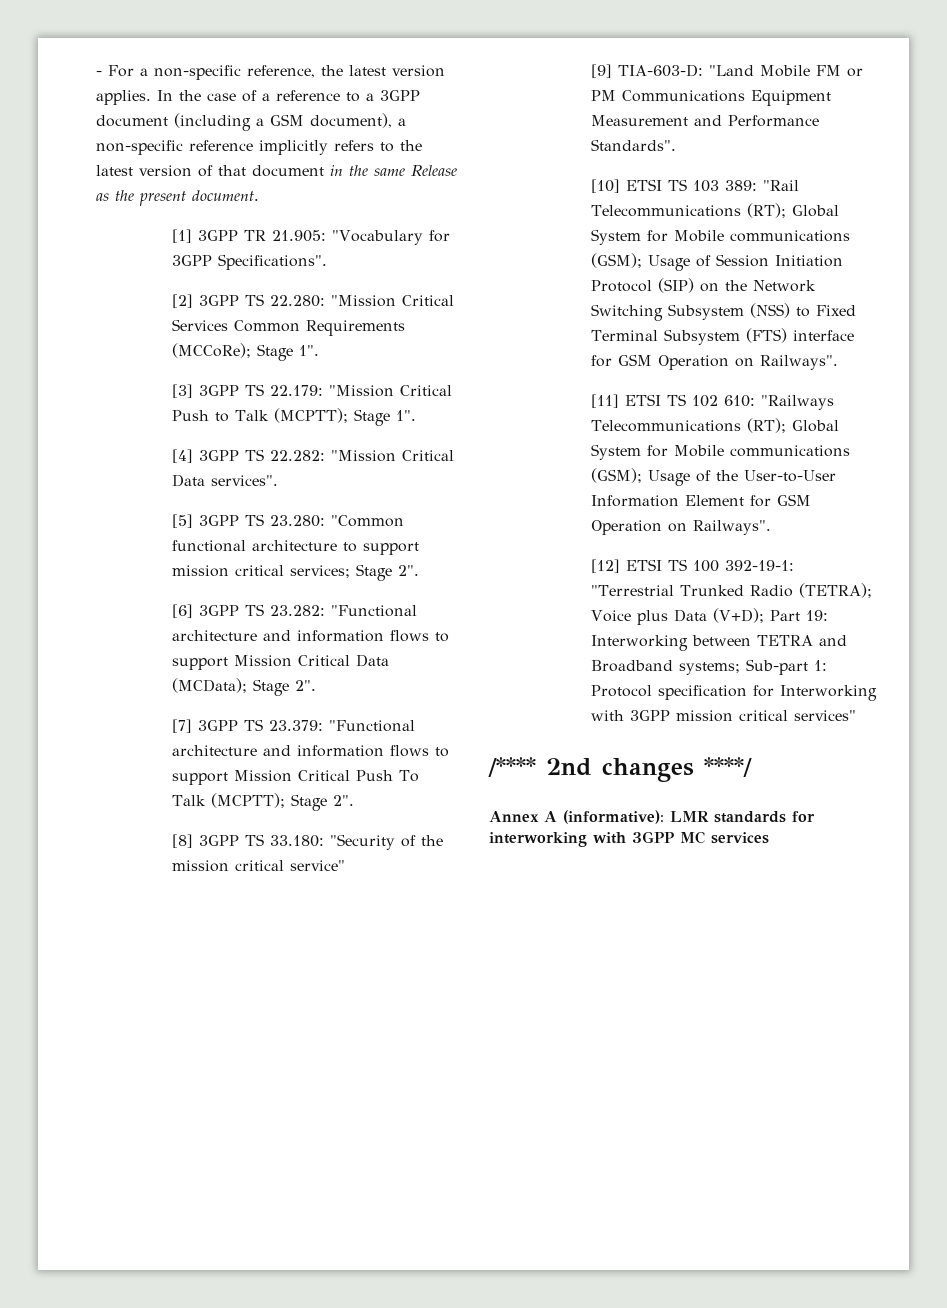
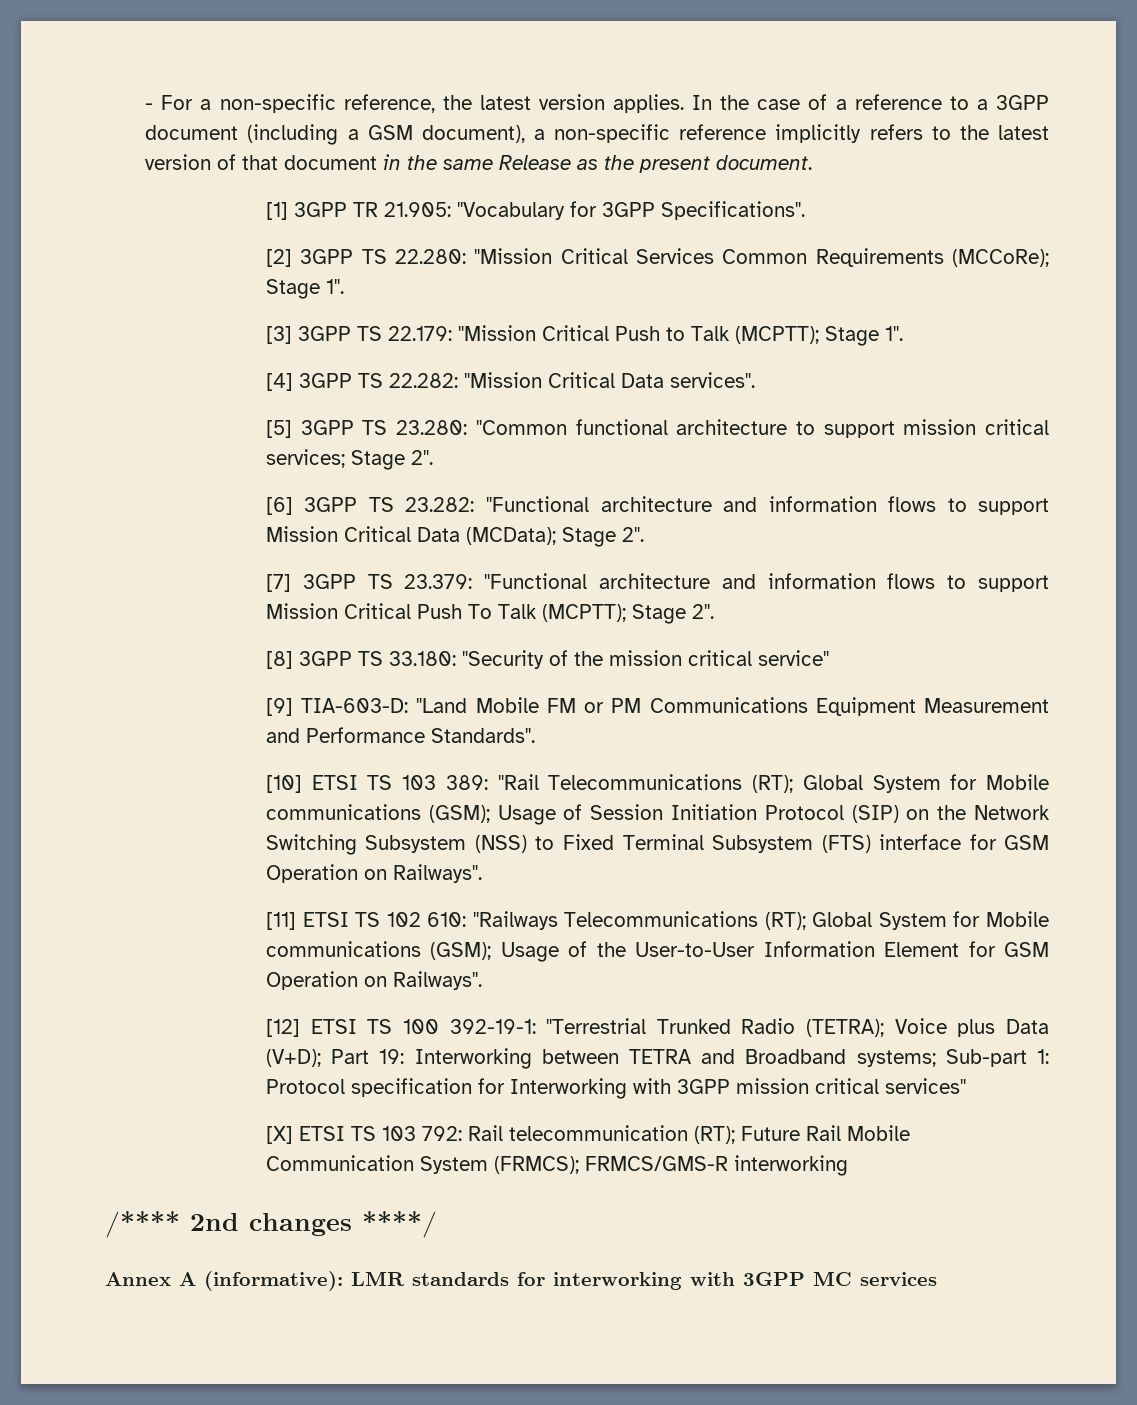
+ [X] ETSI TS 103 792: Rail telecommunication (RT); Future Rail Mobile Communication System (FRMCS); FRMCS/GMS-R interworking

